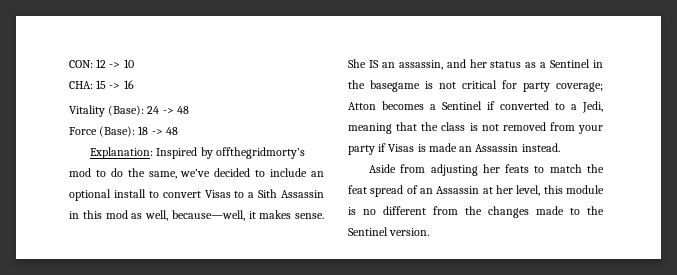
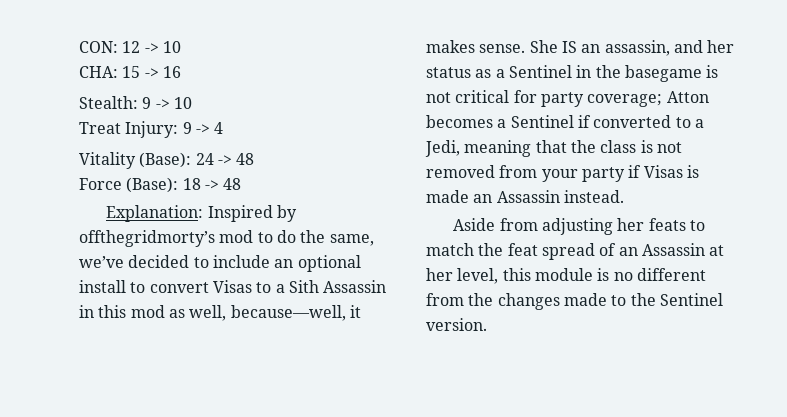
+ Stealth: 9 -> 10
+ Treat Injury: 9 -> 4

